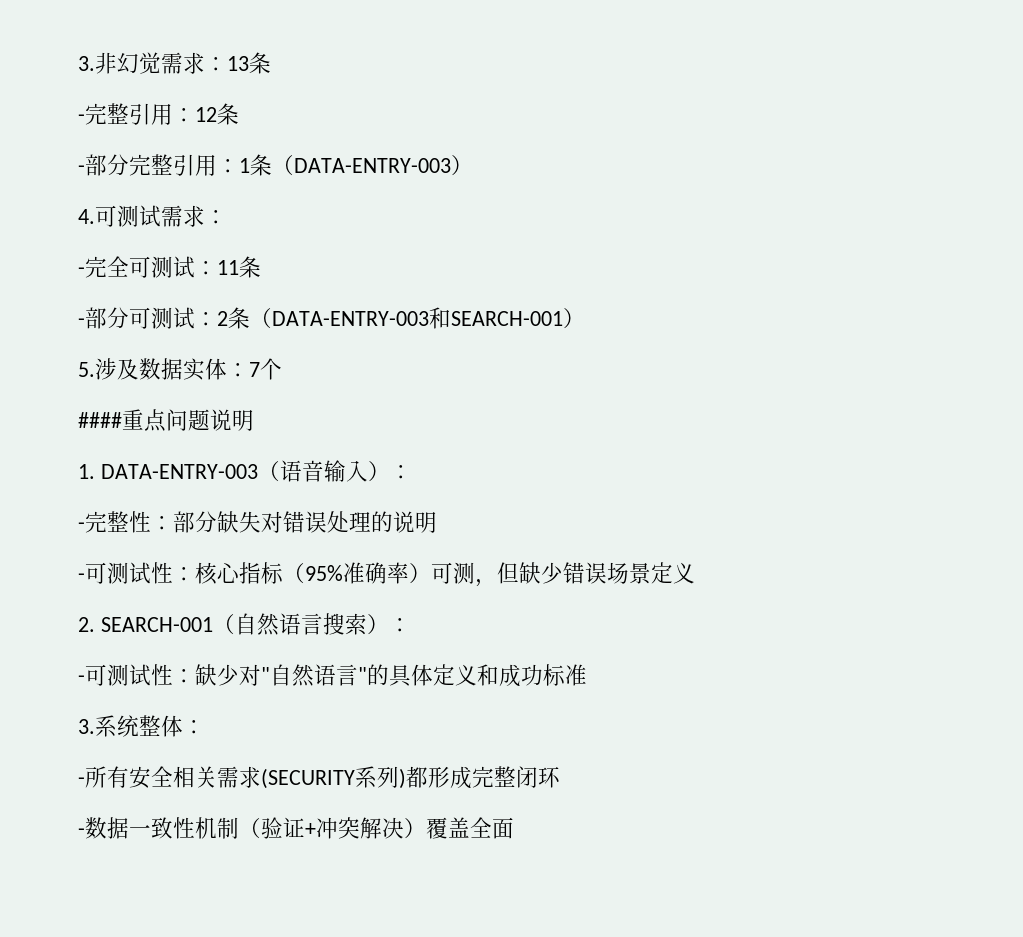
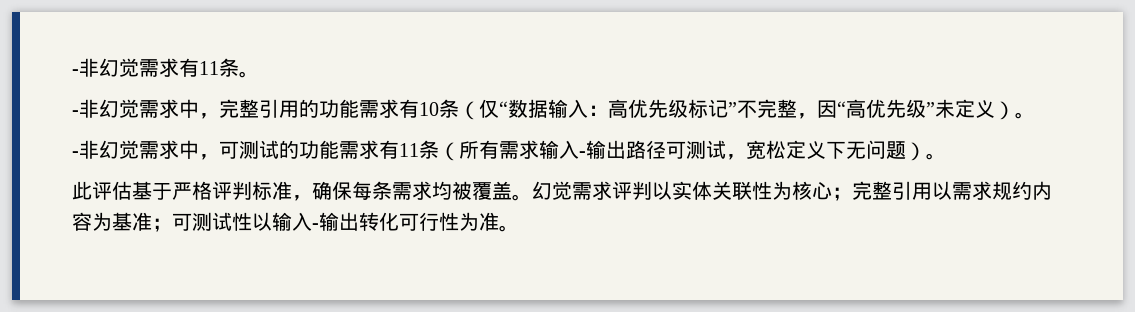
- 3.非幻觉需求：13条
- -完整引用：12条
- -部分完整引用：1条（DATA-ENTRY-003）
- 4.可测试需求：
- -完全可测试：11条
- -部分可测试：2条（DATA-ENTRY-003和SEARCH-001）
- 5.涉及数据实体：7个
- ####重点问题说明
- 1. DATA-ENTRY-003（语音输入）：
- -完整性：部分缺失对错误处理的说明
- -可测试性：核心指标（95%准确率）可测，但缺少错误场景定义
- 2. SEARCH-001（自然语言搜索）：
- -可测试性：缺少对"自然语言"的具体定义和成功标准
- 3.系统整体：
- -所有安全相关需求(SECURITY系列)都形成完整闭环
- -数据一致性机制（验证+冲突解决）覆盖全面
+ -非幻觉需求有11条。
+ -非幻觉需求中，完整引用的功能需求有10条（仅“数据输入：高优先级标记”不完整，因“高优先级”未定义）。
+ -非幻觉需求中，可测试的功能需求有11条（所有需求输入-输出路径可测试，宽松定义下无问题）。
+ 此评估基于严格评判标准，确保每条需求均被覆盖。幻觉需求评判以实体关联性为核心；完整引用以需求规约内容为基准；可测试性以输入-输出转化可行性为准。

